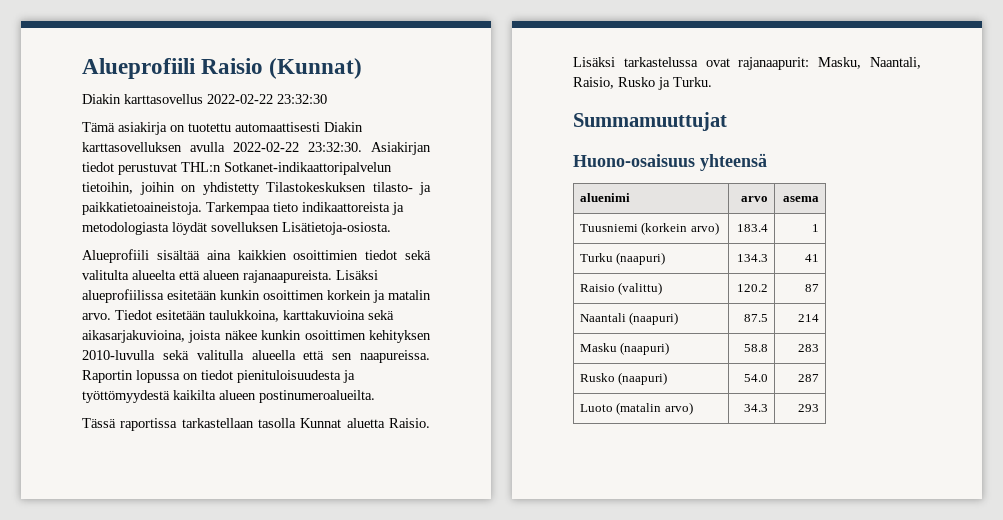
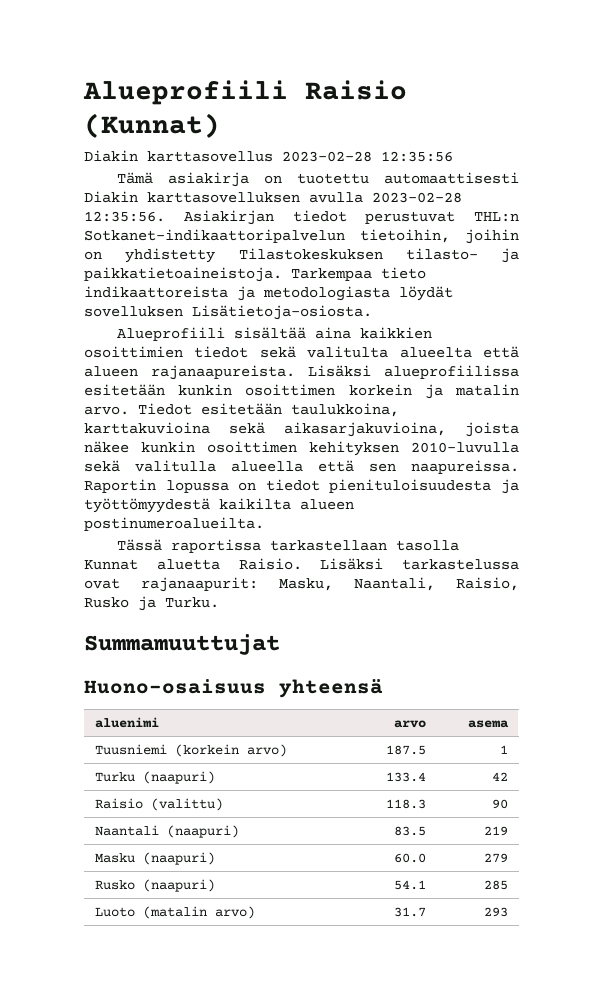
- Diakin karttasovellus 2022-02-22 23:32:30
+ Diakin karttasovellus 2023-02-28 12:35:56
- Tämä asiakirja on tuotettu automaattisesti Diakin karttasovelluksen avulla 2022-02-22 23:32:30.
+ Tämä asiakirja on tuotettu automaattisesti Diakin karttasovelluksen avulla 2023-02-28 12:35:56.
- Tuusniemi (korkein arvo) | 183.4 | 1
+ Tuusniemi (korkein arvo) | 187.5 | 1
- Turku (naapuri) | 134.3 | 41
+ Turku (naapuri) | 133.4 | 42
- Raisio (valittu) | 120.2 | 87
+ Raisio (valittu) | 118.3 | 90
- Naantali (naapuri) | 87.5 | 214
+ Naantali (naapuri) | 83.5 | 219
- Masku (naapuri) | 58.8 | 283
+ Masku (naapuri) | 60.0 | 279
- Rusko (naapuri) | 54.0 | 287
+ Rusko (naapuri) | 54.1 | 285
- Luoto (matalin arvo) | 34.3 | 293
+ Luoto (matalin arvo) | 31.7 | 293

